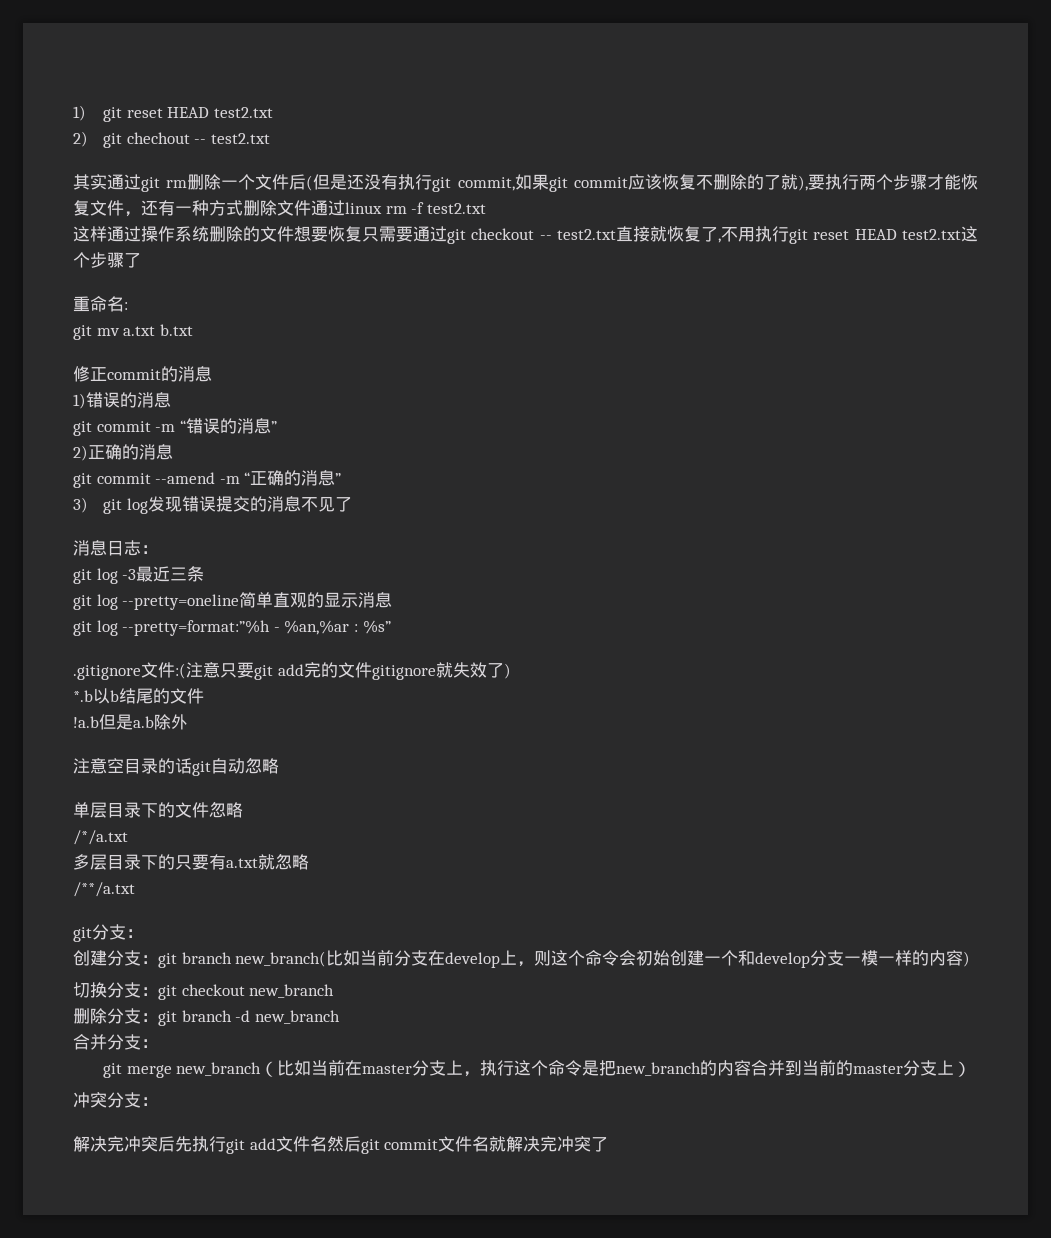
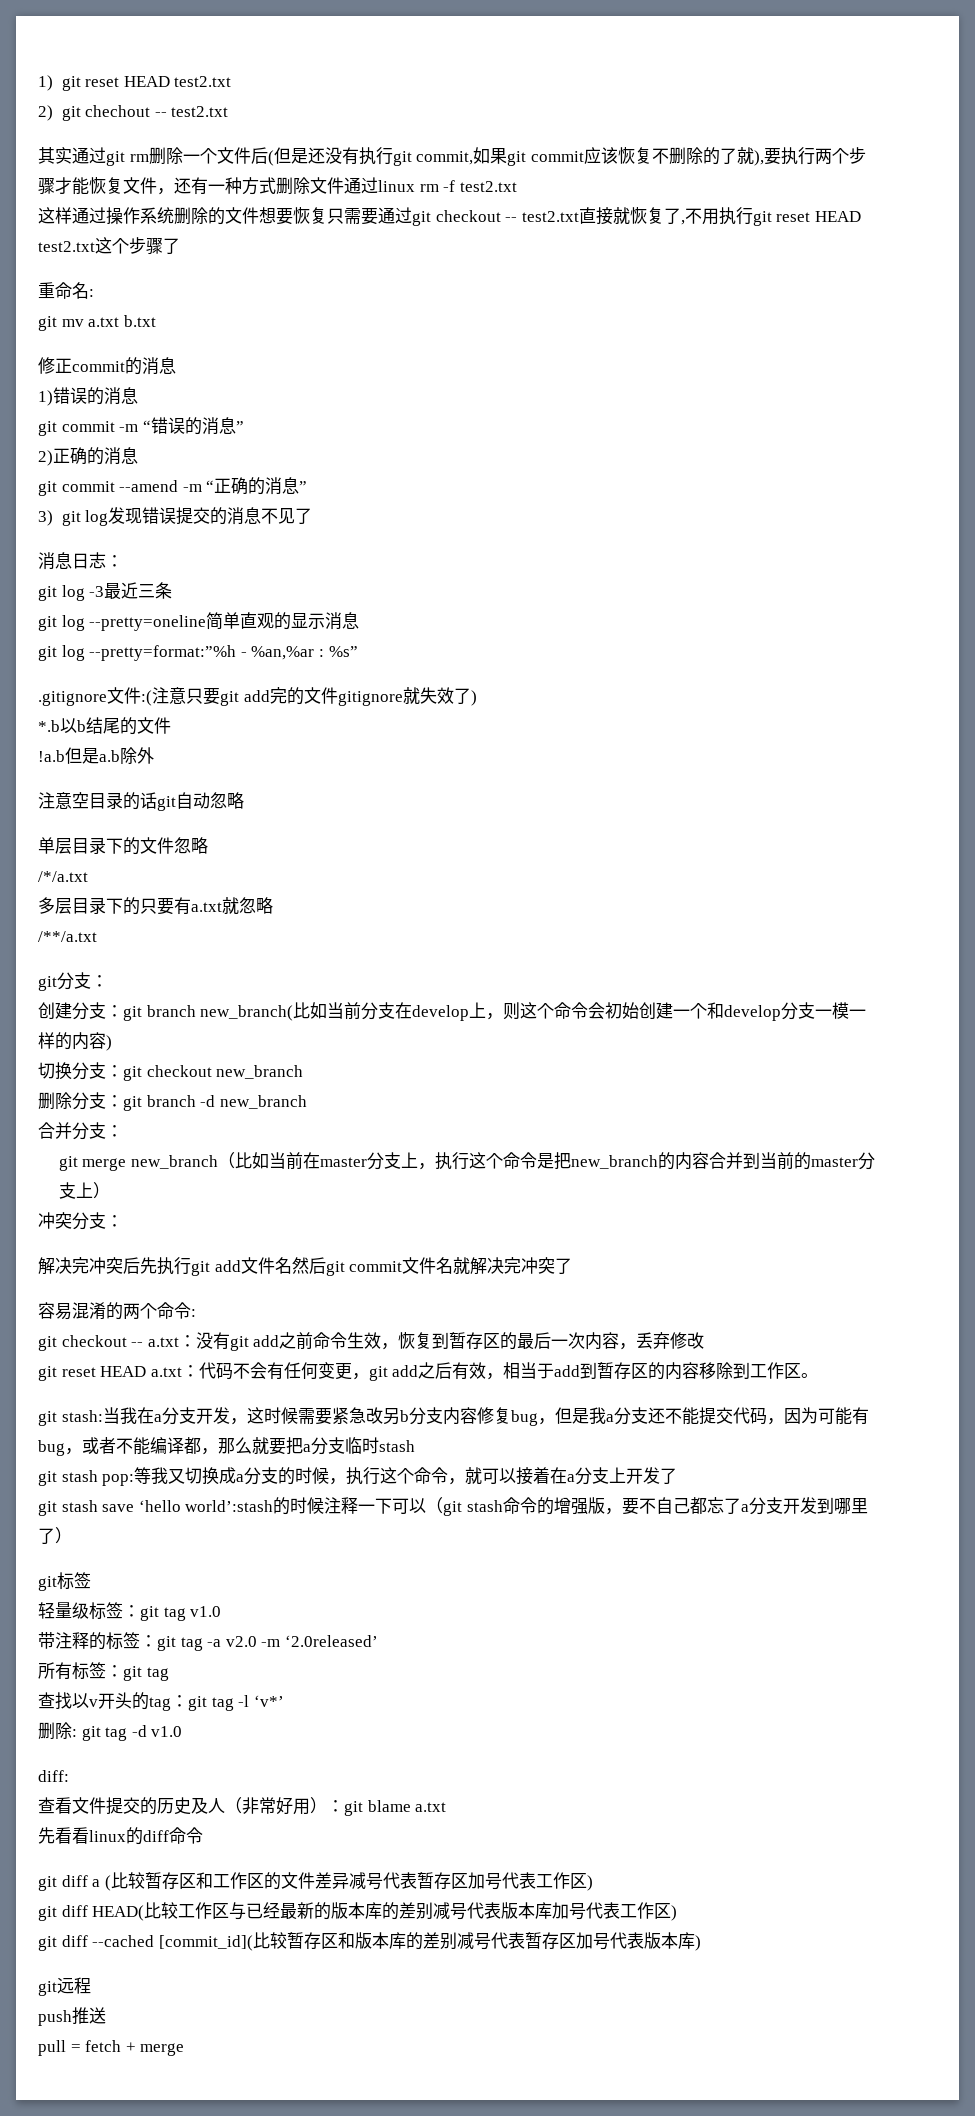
+ 容易混淆的两个命令:
+ git checkout -- a.txt：没有git add之前命令生效，恢复到暂存区的最后一次内容，丢弃修改
+ git reset HEAD a.txt：代码不会有任何变更，git add之后有效，相当于add到暂存区的内容移除到工作区。
+ git stash:当我在a分支开发，这时候需要紧急改另b分支内容修复bug，但是我a分支还不能提交代码，因为可能有bug，或者不能编译都，那么就要把a分支临时stash
+ git stash pop:等我又切换成a分支的时候，执行这个命令，就可以接着在a分支上开发了
+ git stash save ‘hello world’:stash的时候注释一下可以（git stash命令的增强版，要不自己都忘了a分支开发到哪里了）
+ git标签
+ 轻量级标签：git tag v1.0
+ 带注释的标签：git tag -a v2.0 -m ‘2.0released’
+ 所有标签：git tag
+ 查找以v开头的tag：git tag -l ‘v*’
+ 删除: git tag -d v1.0
+ diff:
+ 查看文件提交的历史及人（非常好用）：git blame a.txt
+ 先看看linux的diff命令
+ git diff a (比较暂存区和工作区的文件差异减号代表暂存区加号代表工作区)
+ git diff HEAD(比较工作区与已经最新的版本库的差别减号代表版本库加号代表工作区)
+ git diff --cached [commit_id](比较暂存区和版本库的差别减号代表暂存区加号代表版本库)
+ git远程
+ push推送
+ pull = fetch + merge

